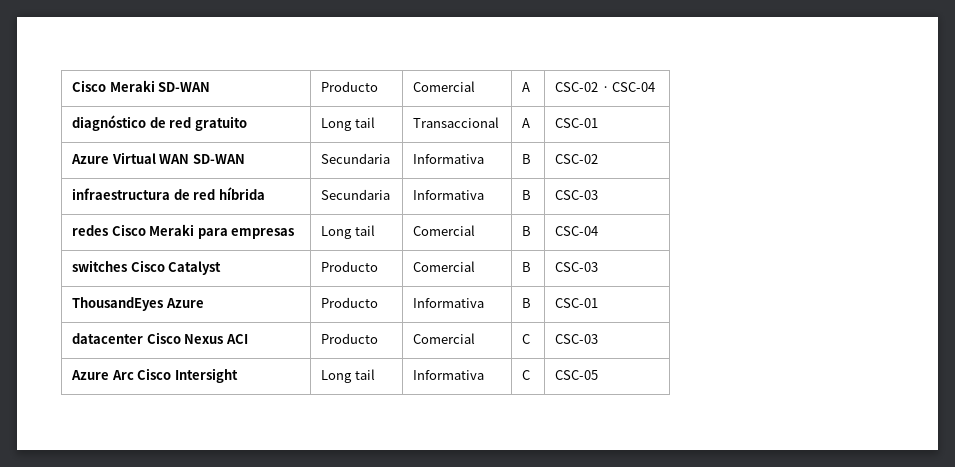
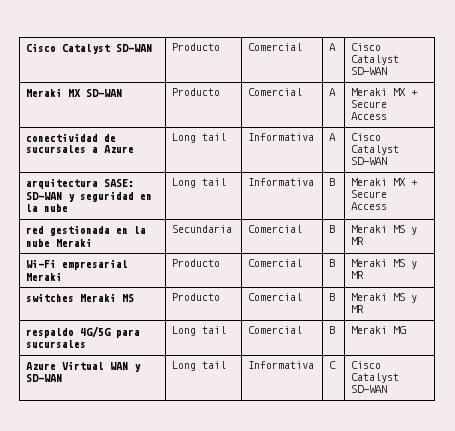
- Cisco Meraki SD-WAN | Producto | Comercial | A | CSC-02 · CSC-04
- diagnóstico de red gratuito | Long tail | Transaccional | A | CSC-01
- Azure Virtual WAN SD-WAN | Secundaria | Informativa | B | CSC-02
- infraestructura de red híbrida | Secundaria | Informativa | B | CSC-03
- redes Cisco Meraki para empresas | Long tail | Comercial | B | CSC-04
- switches Cisco Catalyst | Producto | Comercial | B | CSC-03
- ThousandEyes Azure | Producto | Informativa | B | CSC-01
- datacenter Cisco Nexus ACI | Producto | Comercial | C | CSC-03
- Azure Arc Cisco Intersight | Long tail | Informativa | C | CSC-05
+ Cisco Catalyst SD-WAN | Producto | Comercial | A | Cisco Catalyst SD-WAN
+ Meraki MX SD-WAN | Producto | Comercial | A | Meraki MX + Secure Access
+ conectividad de sucursales a Azure | Long tail | Informativa | A | Cisco Catalyst SD-WAN
+ arquitectura SASE: SD-WAN y seguridad en la nube | Long tail | Informativa | B | Meraki MX + Secure Access
+ red gestionada en la nube Meraki | Secundaria | Comercial | B | Meraki MS y MR
+ Wi-Fi empresarial Meraki | Producto | Comercial | B | Meraki MS y MR
+ switches Meraki MS | Producto | Comercial | B | Meraki MS y MR
+ respaldo 4G/5G para sucursales | Long tail | Comercial | B | Meraki MG
+ Azure Virtual WAN y SD-WAN | Long tail | Informativa | C | Cisco Catalyst SD-WAN

